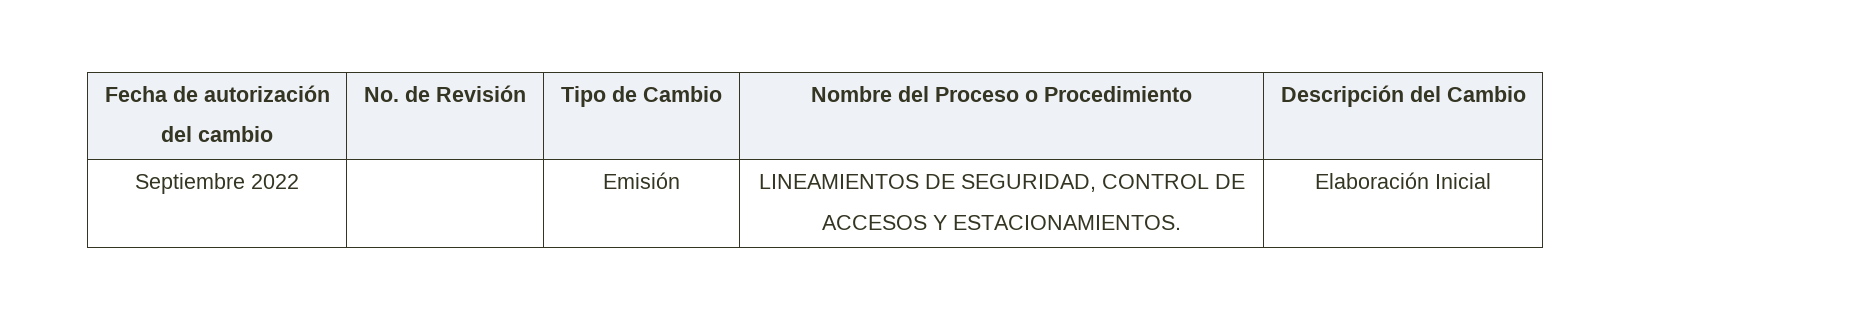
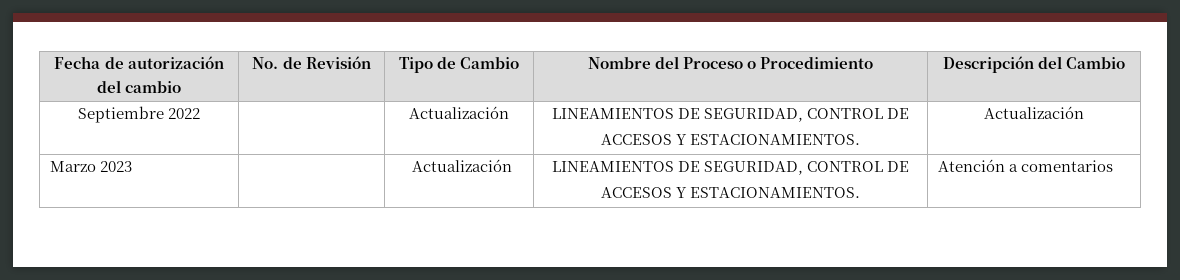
- Septiembre 2022 | | Emisión | LINEAMIENTOS DE SEGURIDAD, CONTROL DE
- ACCESOS Y ESTACIONAMIENTOS. | Elaboración Inicial
+ Septiembre 2022 | | Actualización | LINEAMIENTOS DE SEGURIDAD, CONTROL DE
+ ACCESOS Y ESTACIONAMIENTOS. | Actualización
+ Marzo 2023 | | Actualización | LINEAMIENTOS DE SEGURIDAD, CONTROL DE
+ ACCESOS Y ESTACIONAMIENTOS. | Atención a comentarios

